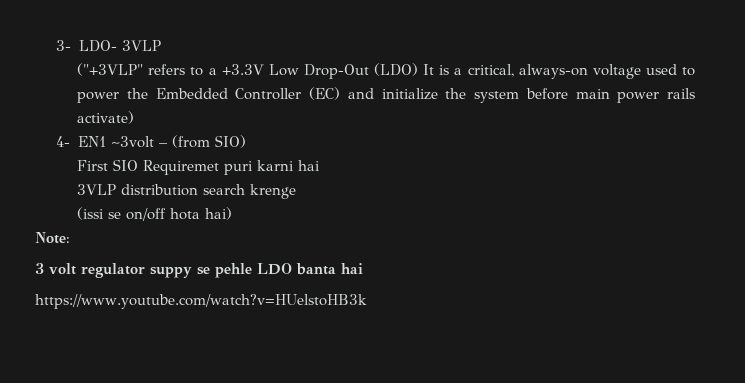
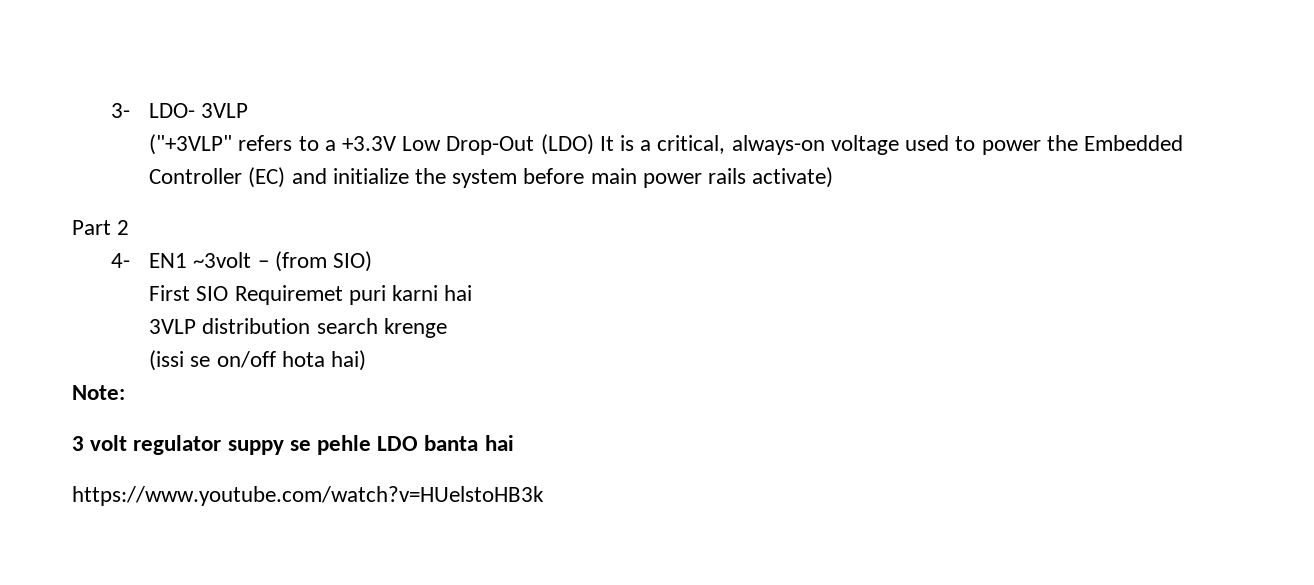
+ Part 2

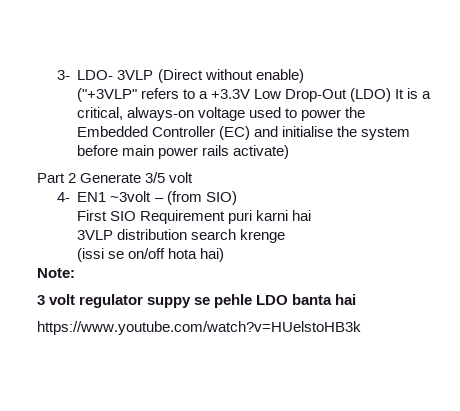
- 3- LDO- 3VLP
+ 3- LDO- 3VLP (Direct without enable)
- ("+3VLP" refers to a +3.3V Low Drop-Out (LDO) It is a critical, always-on voltage used to power the Embedded Controller (EC) and initialize the system before main power rails activate)
+ ("+3VLP" refers to a +3.3V Low Drop-Out (LDO) It is a critical, always-on voltage used to power the Embedded Controller (EC) and initialise the system before main power rails activate)
- Part 2
+ Part 2 Generate 3/5 volt
- First SIO Requiremet puri karni hai
+ First SIO Requirement puri karni hai

